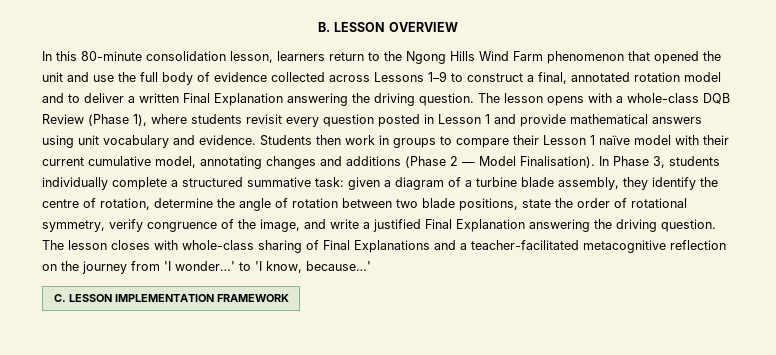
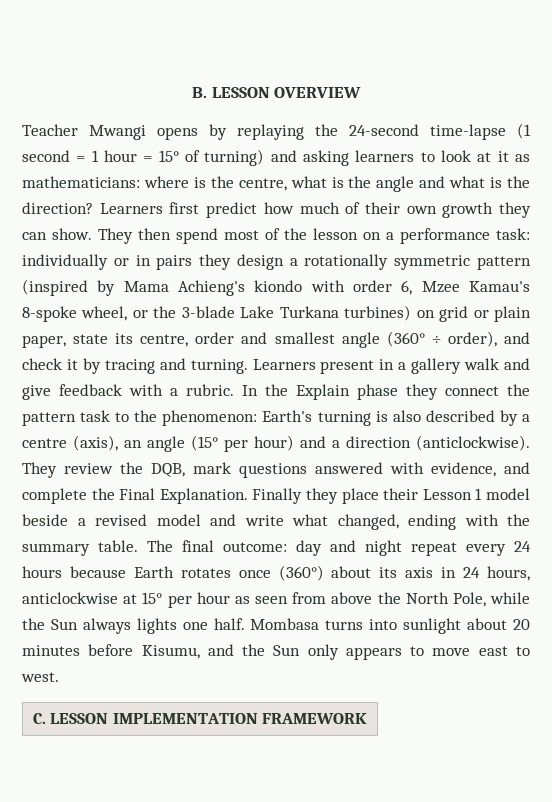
- In this 80-minute consolidation lesson, learners return to the Ngong Hills Wind Farm phenomenon that opened the unit and use the full body of evidence collected across Lessons 1–9 to construct a final, annotated rotation model and to deliver a written Final Explanation answering the driving question. The lesson opens with a whole-class DQB Review (Phase 1), where students revisit every question posted in Lesson 1 and provide mathematical answers using unit vocabulary and evidence. Students then work in groups to compare their Lesson 1 naïve model with their current cumulative model, annotating changes and additions (Phase 2 — Model Finalisation). In Phase 3, students individually complete a structured summative task: given a diagram of a turbine blade assembly, they identify the centre of rotation, determine the angle of rotation between two blade positions, state the order of rotational symmetry, verify congruence of the image, and write a justified Final Explanation answering the driving question. The lesson closes with whole-class sharing of Final Explanations and a teacher-facilitated metacognitive reflection on the journey from 'I wonder…' to 'I know, because…'
+ Teacher Mwangi opens by replaying the 24-second time-lapse (1 second = 1 hour = 15° of turning) and asking learners to look at it as mathematicians: where is the centre, what is the angle and what is the direction? Learners first predict how much of their own growth they can show. They then spend most of the lesson on a performance task: individually or in pairs they design a rotationally symmetric pattern (inspired by Mama Achieng's kiondo with order 6, Mzee Kamau's 8-spoke wheel, or the 3-blade Lake Turkana turbines) on grid or plain paper, state its centre, order and smallest angle (360° ÷ order), and check it by tracing and turning. Learners present in a gallery walk and give feedback with a rubric. In the Explain phase they connect the pattern task to the phenomenon: Earth's turning is also described by a centre (axis), an angle (15° per hour) and a direction (anticlockwise). They review the DQB, mark questions answered with evidence, and complete the Final Explanation. Finally they place their Lesson 1 model beside a revised model and write what changed, ending with the summary table. The final outcome: day and night repeat every 24 hours because Earth rotates once (360°) about its axis in 24 hours, anticlockwise at 15° per hour as seen from above the North Pole, while the Sun always lights one half. Mombasa turns into sunlight about 20 minutes before Kisumu, and the Sun only appears to move east to west.

